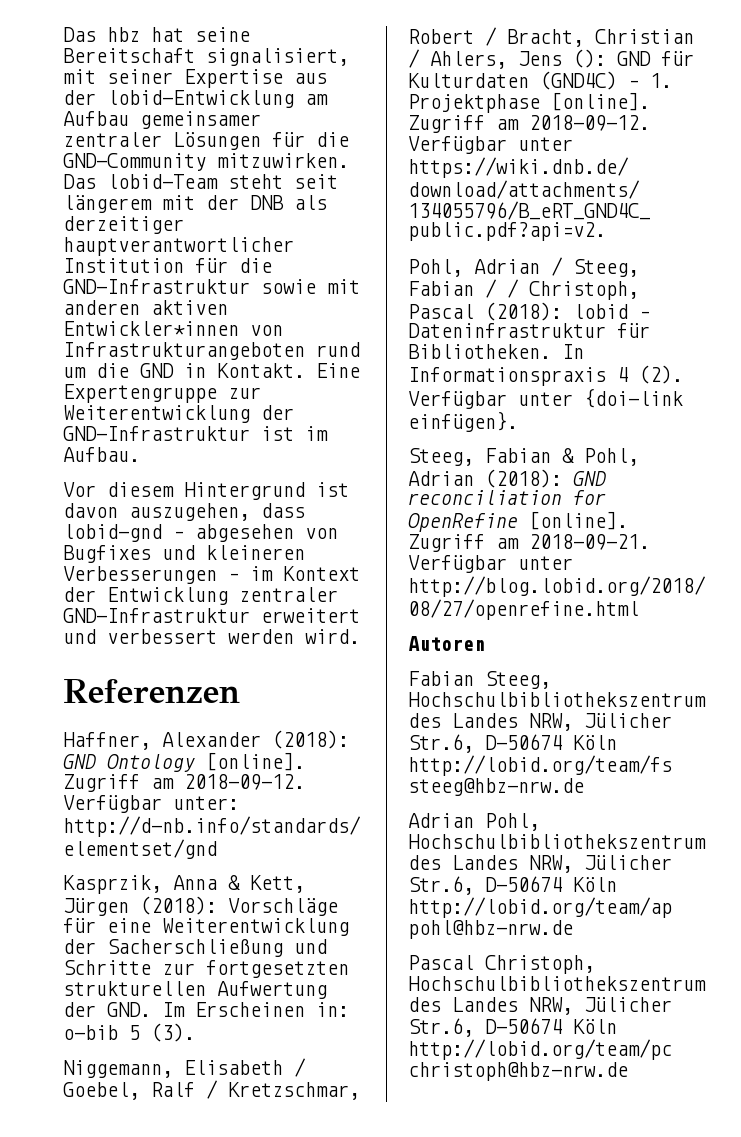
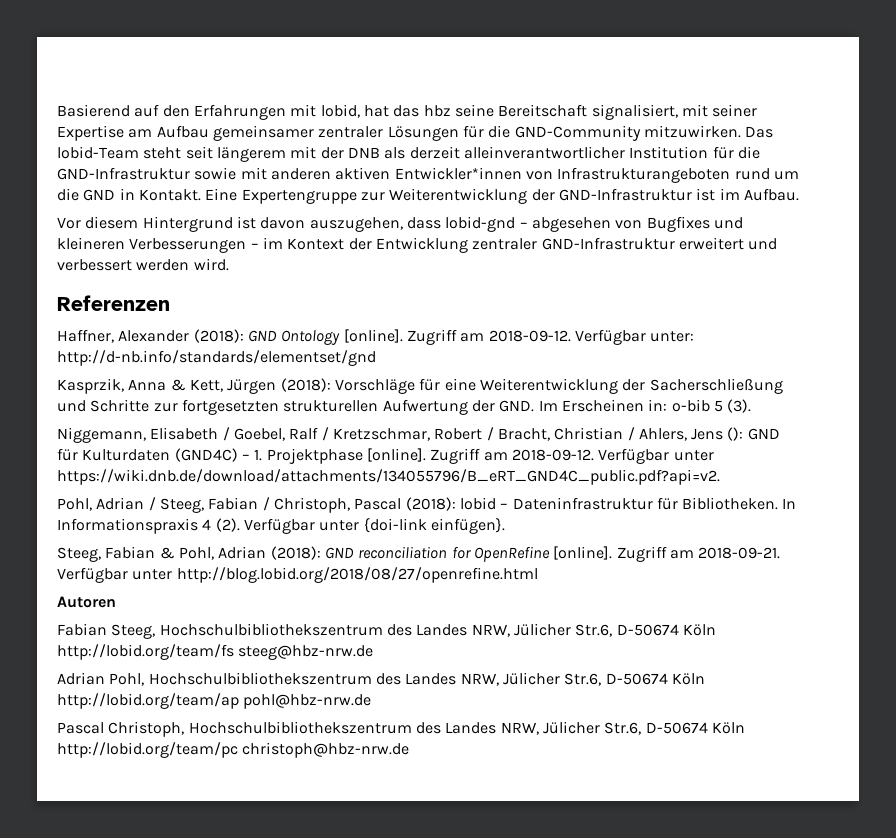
- Das hbz hat seine Bereitschaft signalisiert, mit seiner Expertise aus der lobid-Entwicklung am Aufbau gemeinsamer zentraler Lösungen für die GND-Community mitzuwirken.
+ Basierend auf den Erfahrungen mit lobid, hat das hbz seine Bereitschaft signalisiert, mit seiner Expertise am Aufbau gemeinsamer zentraler Lösungen für die GND-Community mitzuwirken.
- Das lobid-Team steht seit längerem mit der DNB als derzeitiger hauptverantwortlicher Institution für die GND-Infrastruktur sowie mit anderen aktiven Entwickler*innen von Infrastrukturangeboten rund um die GND in Kontakt.
+ Das lobid-Team steht seit längerem mit der DNB als derzeit alleinverantwortlicher Institution für die GND-Infrastruktur sowie mit anderen aktiven Entwickler*innen von Infrastrukturangeboten rund um die GND in Kontakt.
- Pohl, Adrian / Steeg, Fabian / / Christoph, Pascal (2018): lobid – Dateninfrastruktur für Bibliotheken.
+ Pohl, Adrian / Steeg, Fabian / Christoph, Pascal (2018): lobid – Dateninfrastruktur für Bibliotheken.

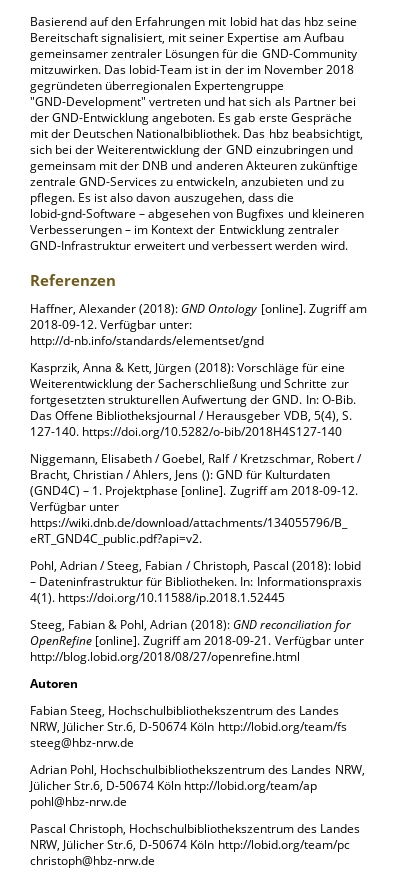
- Basierend auf den Erfahrungen mit lobid, hat das hbz seine Bereitschaft signalisiert, mit seiner Expertise am Aufbau gemeinsamer zentraler Lösungen für die GND-Community mitzuwirken.
+ Basierend auf den Erfahrungen mit lobid hat das hbz seine Bereitschaft signalisiert, mit seiner Expertise am Aufbau gemeinsamer zentraler Lösungen für die GND-Community mitzuwirken.
- Das lobid-Team steht seit längerem mit der DNB als derzeit alleinverantwortlicher Institution für die GND-Infrastruktur sowie mit anderen aktiven Entwickler*innen von Infrastrukturangeboten rund um die GND in Kontakt. Eine Expertengruppe zur Weiterentwicklung der GND-Infrastruktur ist im Aufbau.
- Vor diesem Hintergrund ist davon auszugehen, dass lobid-gnd – abgesehen von Bugfixes und kleineren Verbesserungen – im Kontext der Entwicklung zentraler GND-Infrastruktur erweitert und verbessert werden wird.
+ Das lobid-Team ist in der im November 2018 gegründeten überregionalen Expertengruppe "GND-Development" vertreten und hat sich als Partner bei der GND-Entwicklung angeboten. Es gab erste Gespräche mit der Deutschen Nationalbibliothek. Das hbz beabsichtigt, sich bei der Weiterentwicklung der GND einzubringen und gemeinsam mit der DNB und anderen Akteuren zukünftige zentrale GND-Services zu entwickeln, anzubieten und zu pflegen. Es ist also davon auszugehen, dass die lobid-gnd-Software – abgesehen von Bugfixes und kleineren Verbesserungen – im Kontext der Entwicklung zentraler GND-Infrastruktur erweitert und verbessert werden wird.
- Kasprzik, Anna & Kett, Jürgen (2018): Vorschläge für eine Weiterentwicklung der Sacherschließung und Schritte zur fortgesetzten strukturellen Aufwertung der GND. Im Erscheinen in: o-bib 5 (3).
+ Kasprzik, Anna & Kett, Jürgen (2018): Vorschläge für eine Weiterentwicklung der Sacherschließung und Schritte zur fortgesetzten strukturellen Aufwertung der GND. In: O-Bib. Das Offene Bibliotheksjournal / Herausgeber VDB, 5(4), S. 127-140. https://doi.org/10.5282/o-bib/2018H4S127-140
- In Informationspraxis 4 (2). Verfügbar unter {doi-link einfügen}.
+ In: Informationspraxis 4(1). https://doi.org/10.11588/ip.2018.1.52445

